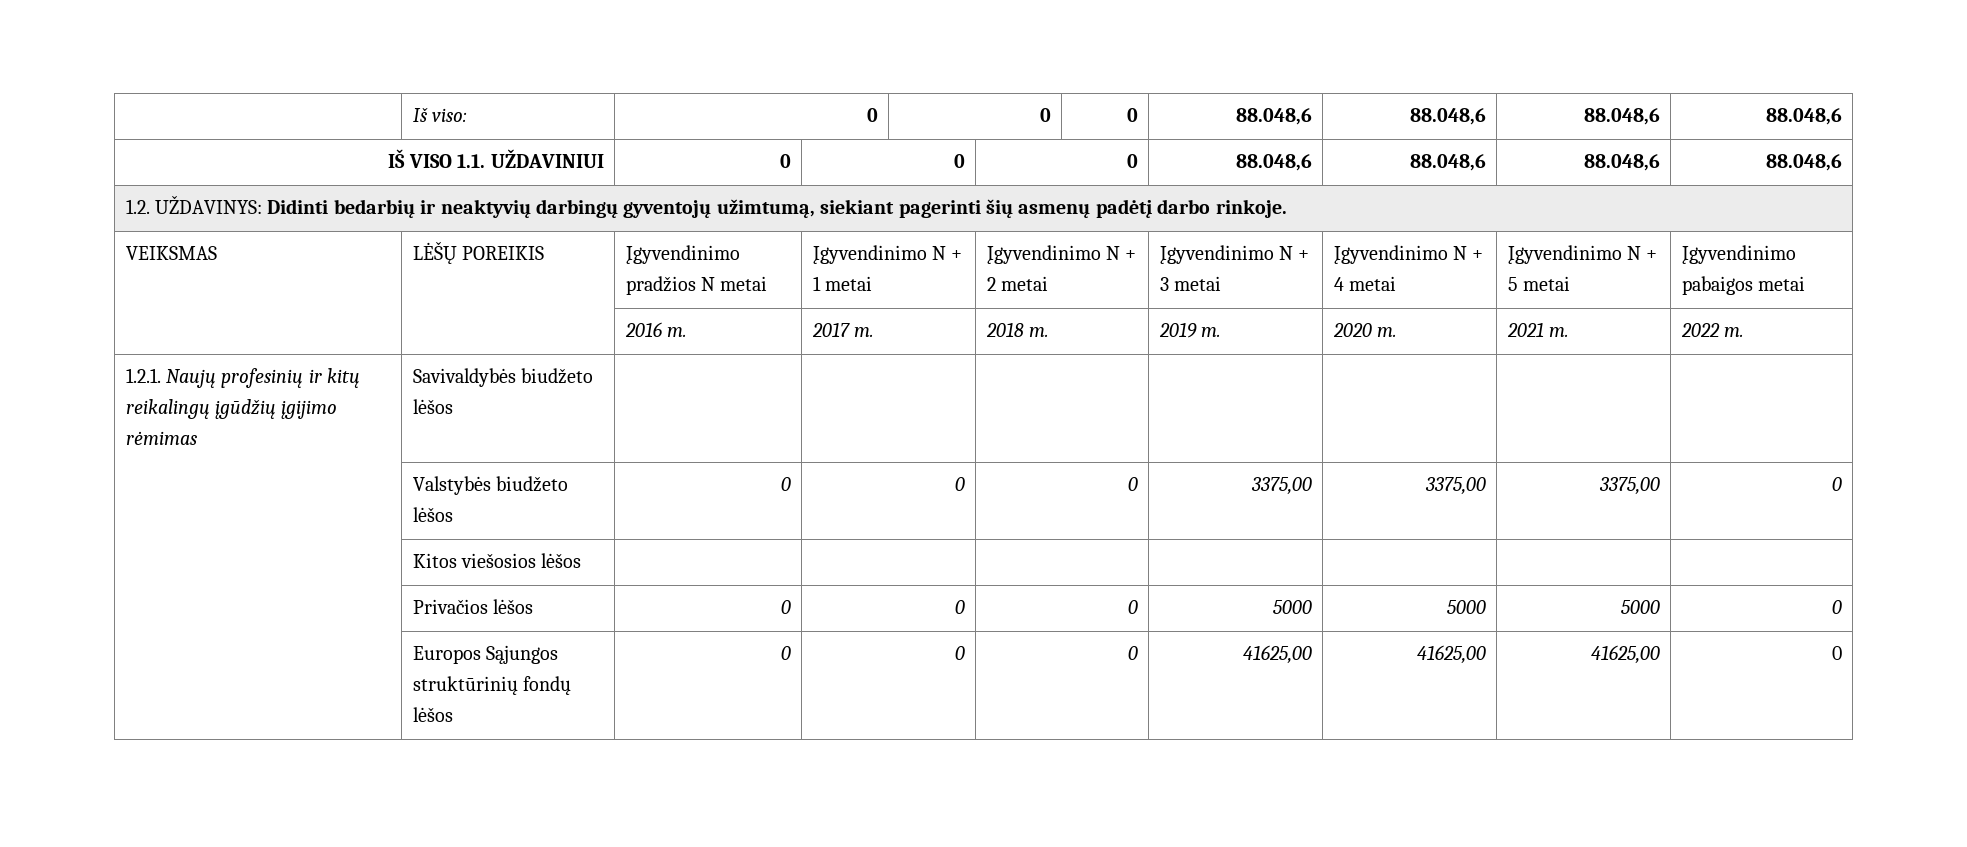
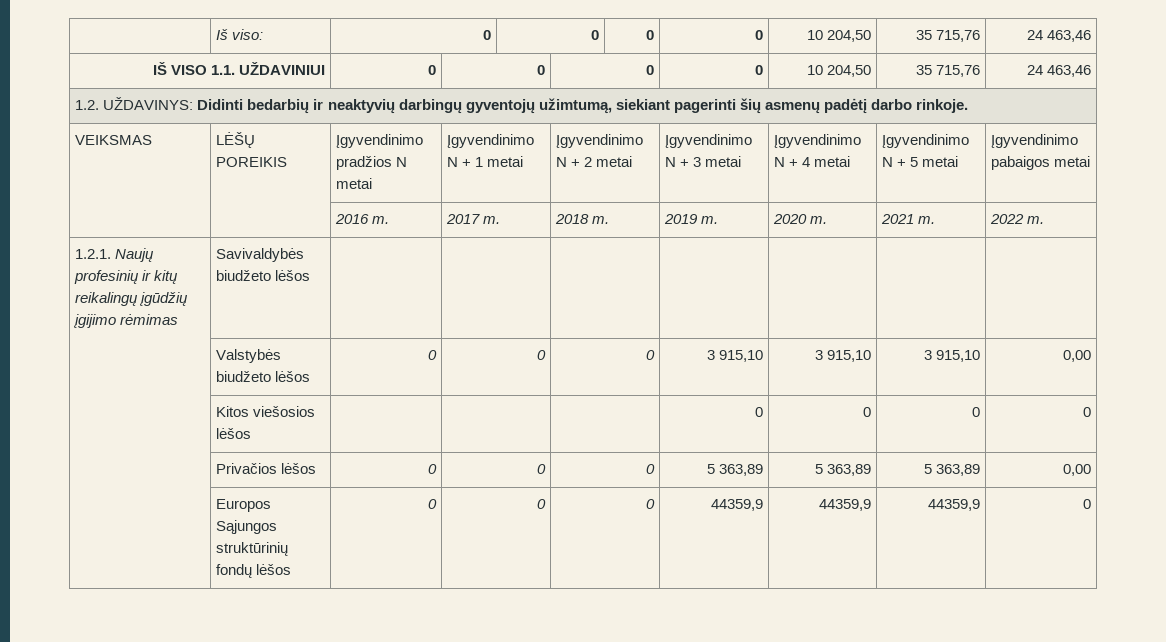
- | Iš viso: | 0 | 0 | 0 | 88.048,6 | 88.048,6 | 88.048,6 | 88.048,6
+ | Iš viso: | 0 | 0 | 0 | 0 | 10 204,50 | 35 715,76 | 24 463,46
- IŠ VISO 1.1. UŽDAVINIUI | 0 | 0 | 0 | 88.048,6 | 88.048,6 | 88.048,6 | 88.048,6
+ IŠ VISO 1.1. UŽDAVINIUI | 0 | 0 | 0 | 0 | 10 204,50 | 35 715,76 | 24 463,46
- | Valstybės biudžeto lėšos | 0 | 0 | 0 | 3375,00 | 3375,00 | 3375,00 | 0
+ | Valstybės biudžeto lėšos | 0 | 0 | 0 | 3 915,10 | 3 915,10 | 3 915,10 | 0,00
- | Kitos viešosios lėšos | | | | | | |
+ | Kitos viešosios lėšos | | | | 0 | 0 | 0 | 0
- | Privačios lėšos | 0 | 0 | 0 | 5000 | 5000 | 5000 | 0
+ | Privačios lėšos | 0 | 0 | 0 | 5 363,89 | 5 363,89 | 5 363,89 | 0,00
- | Europos Sąjungos struktūrinių fondų lėšos | 0 | 0 | 0 | 41625,00 | 41625,00 | 41625,00 | 0
+ | Europos Sąjungos struktūrinių fondų lėšos | 0 | 0 | 0 | 44359,9 | 44359,9 | 44359,9 | 0

